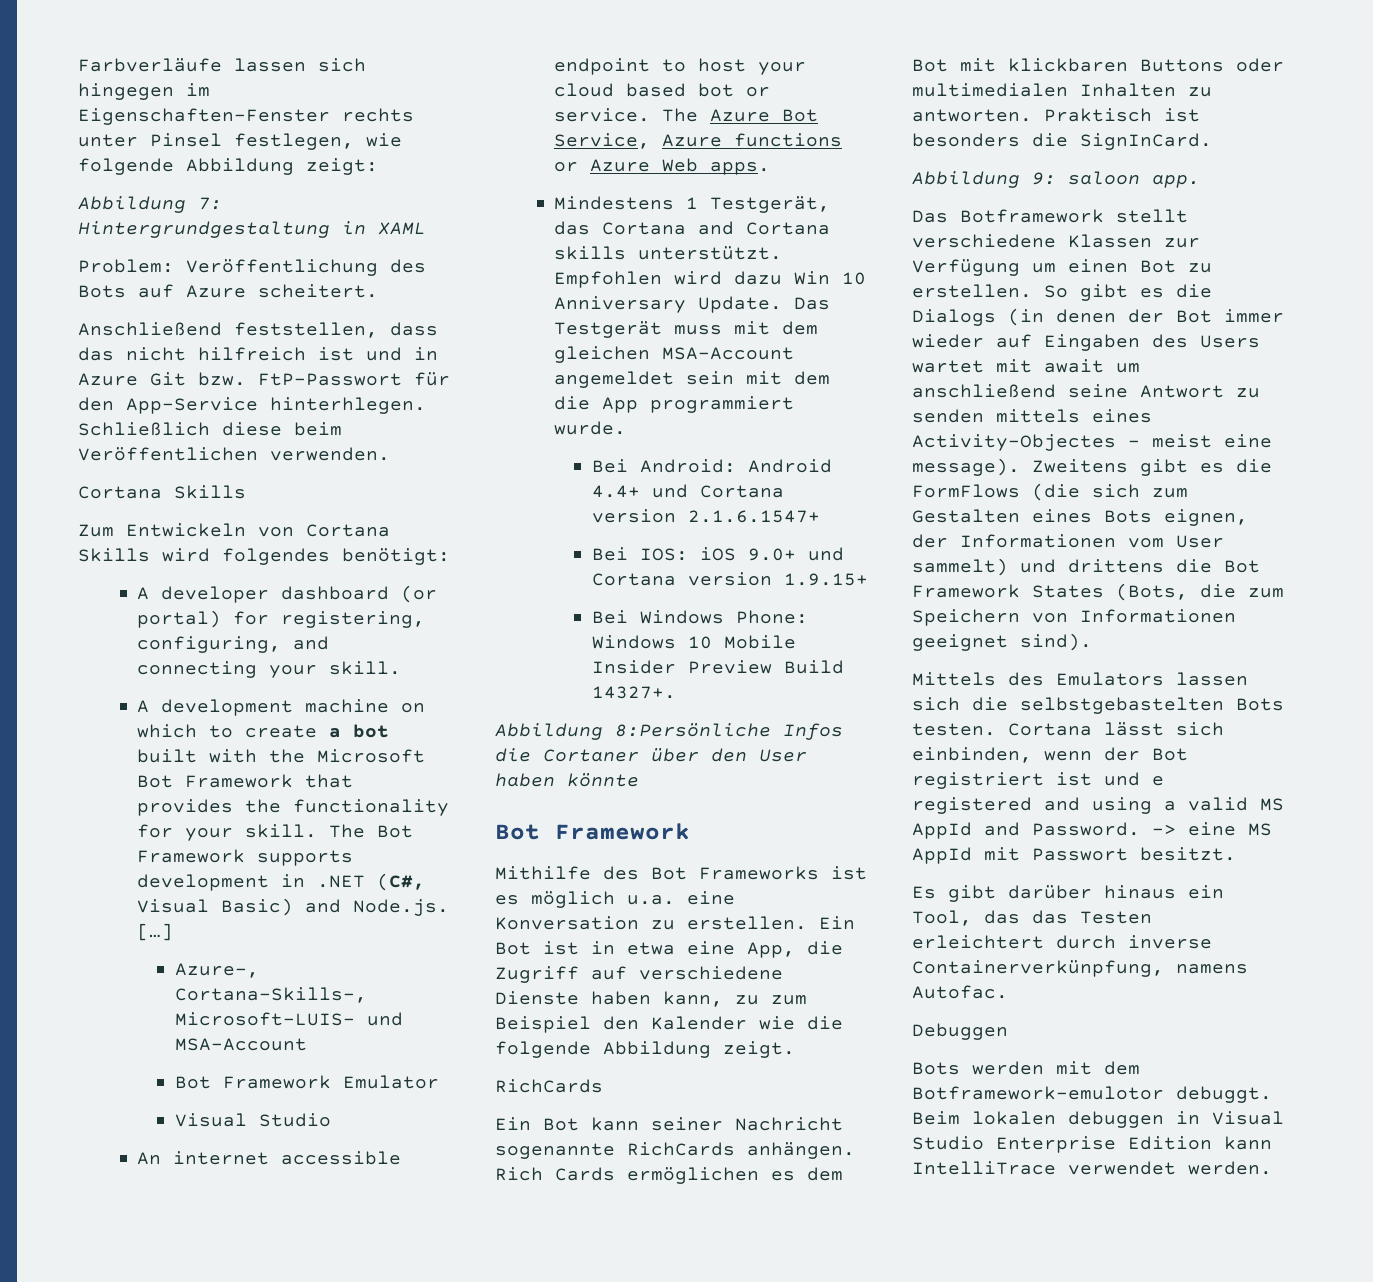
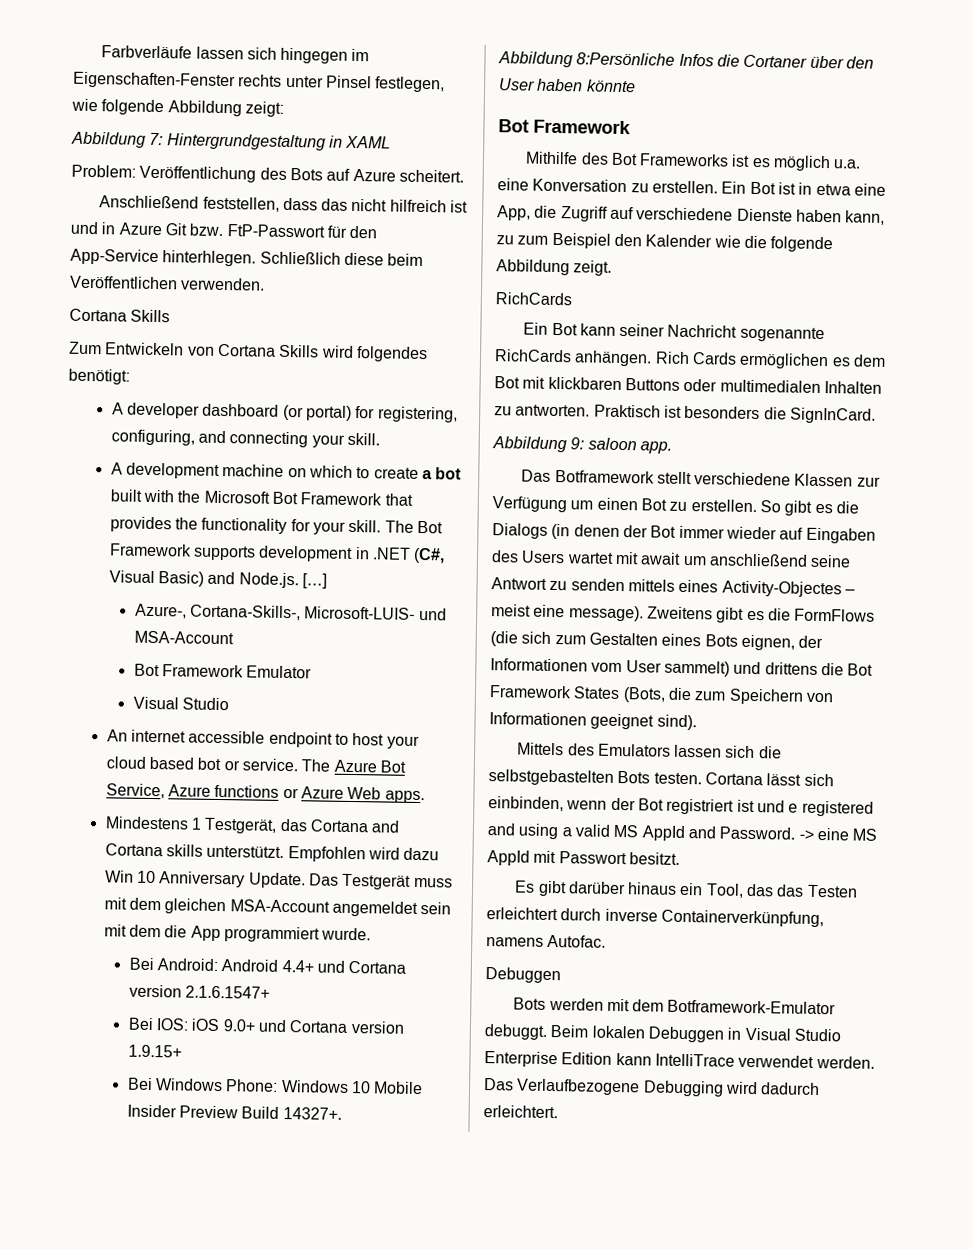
- Bots werden mit dem Botframework-emulotor debuggt.
+ Bots werden mit dem Botframework-Emulator debuggt.
- Beim lokalen debuggen in Visual Studio Enterprise Edition kann IntelliTrace verwendet werden.
+ Beim lokalen Debuggen in Visual Studio Enterprise Edition kann IntelliTrace verwendet werden.
+ Das Verlaufbezogene Debugging wird dadurch erleichtert.

